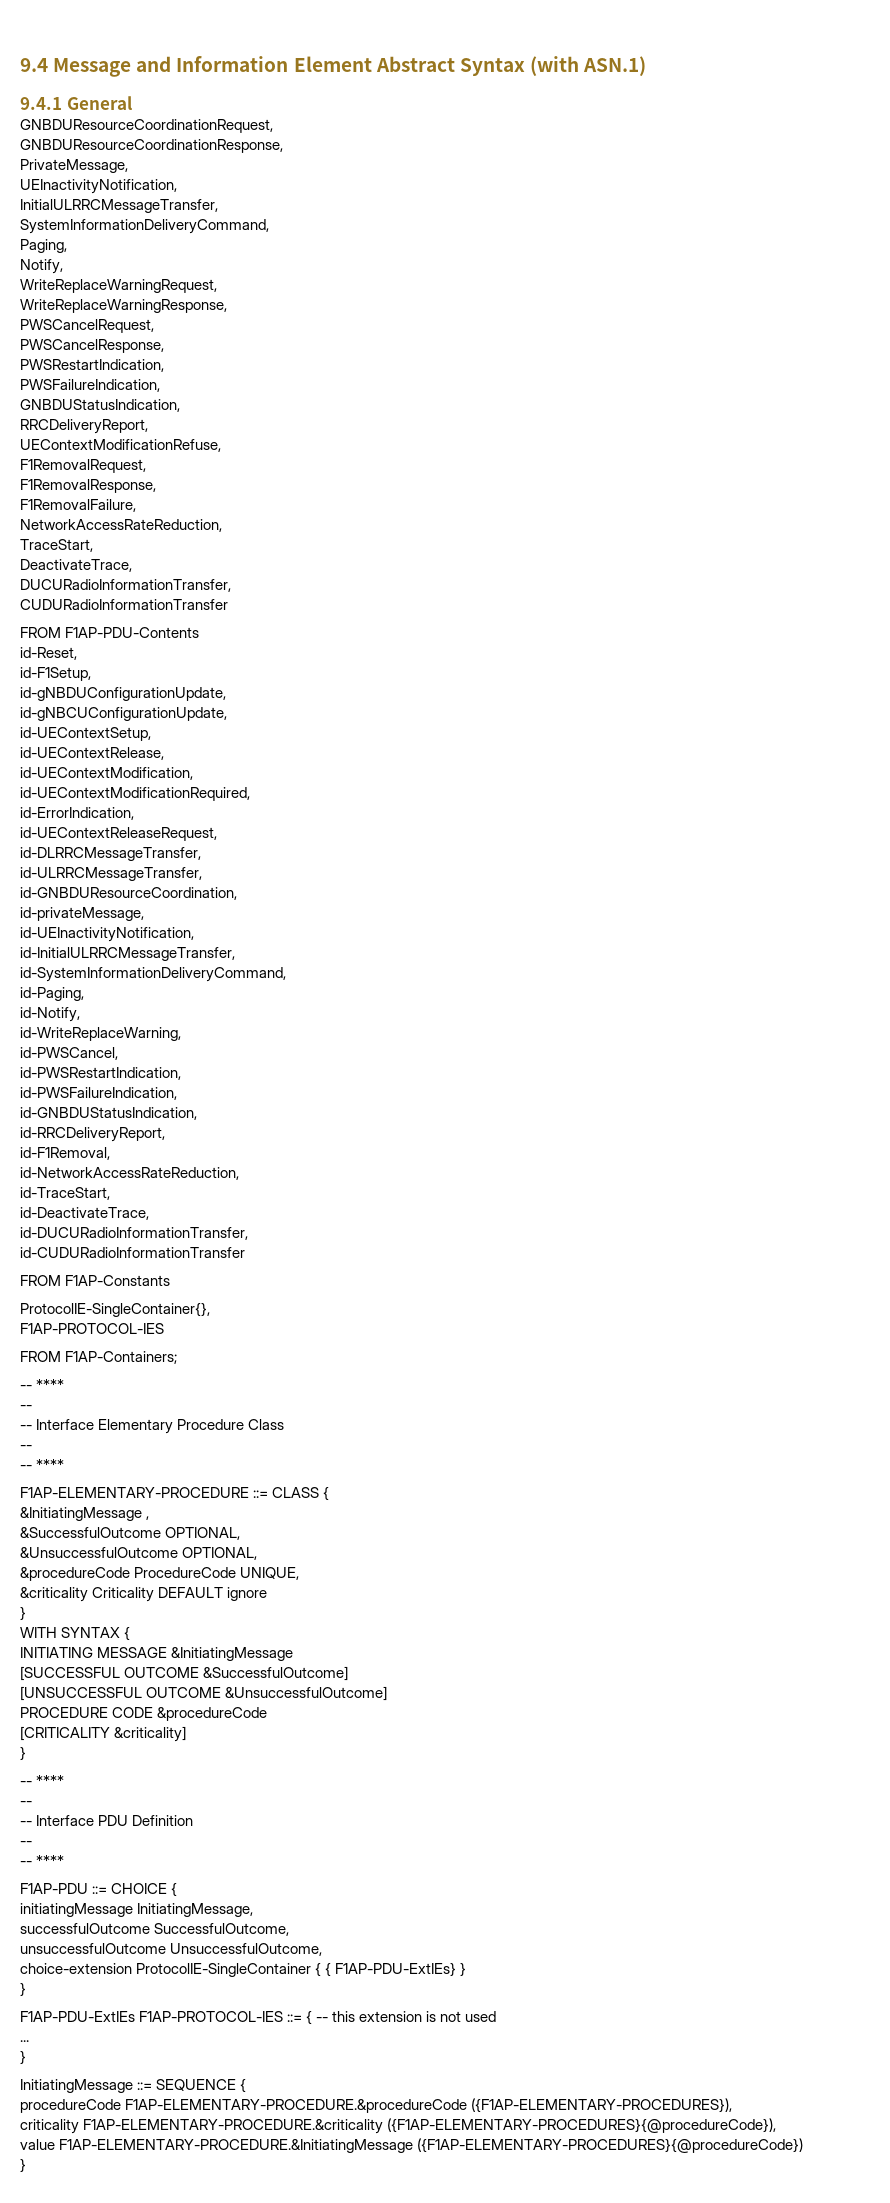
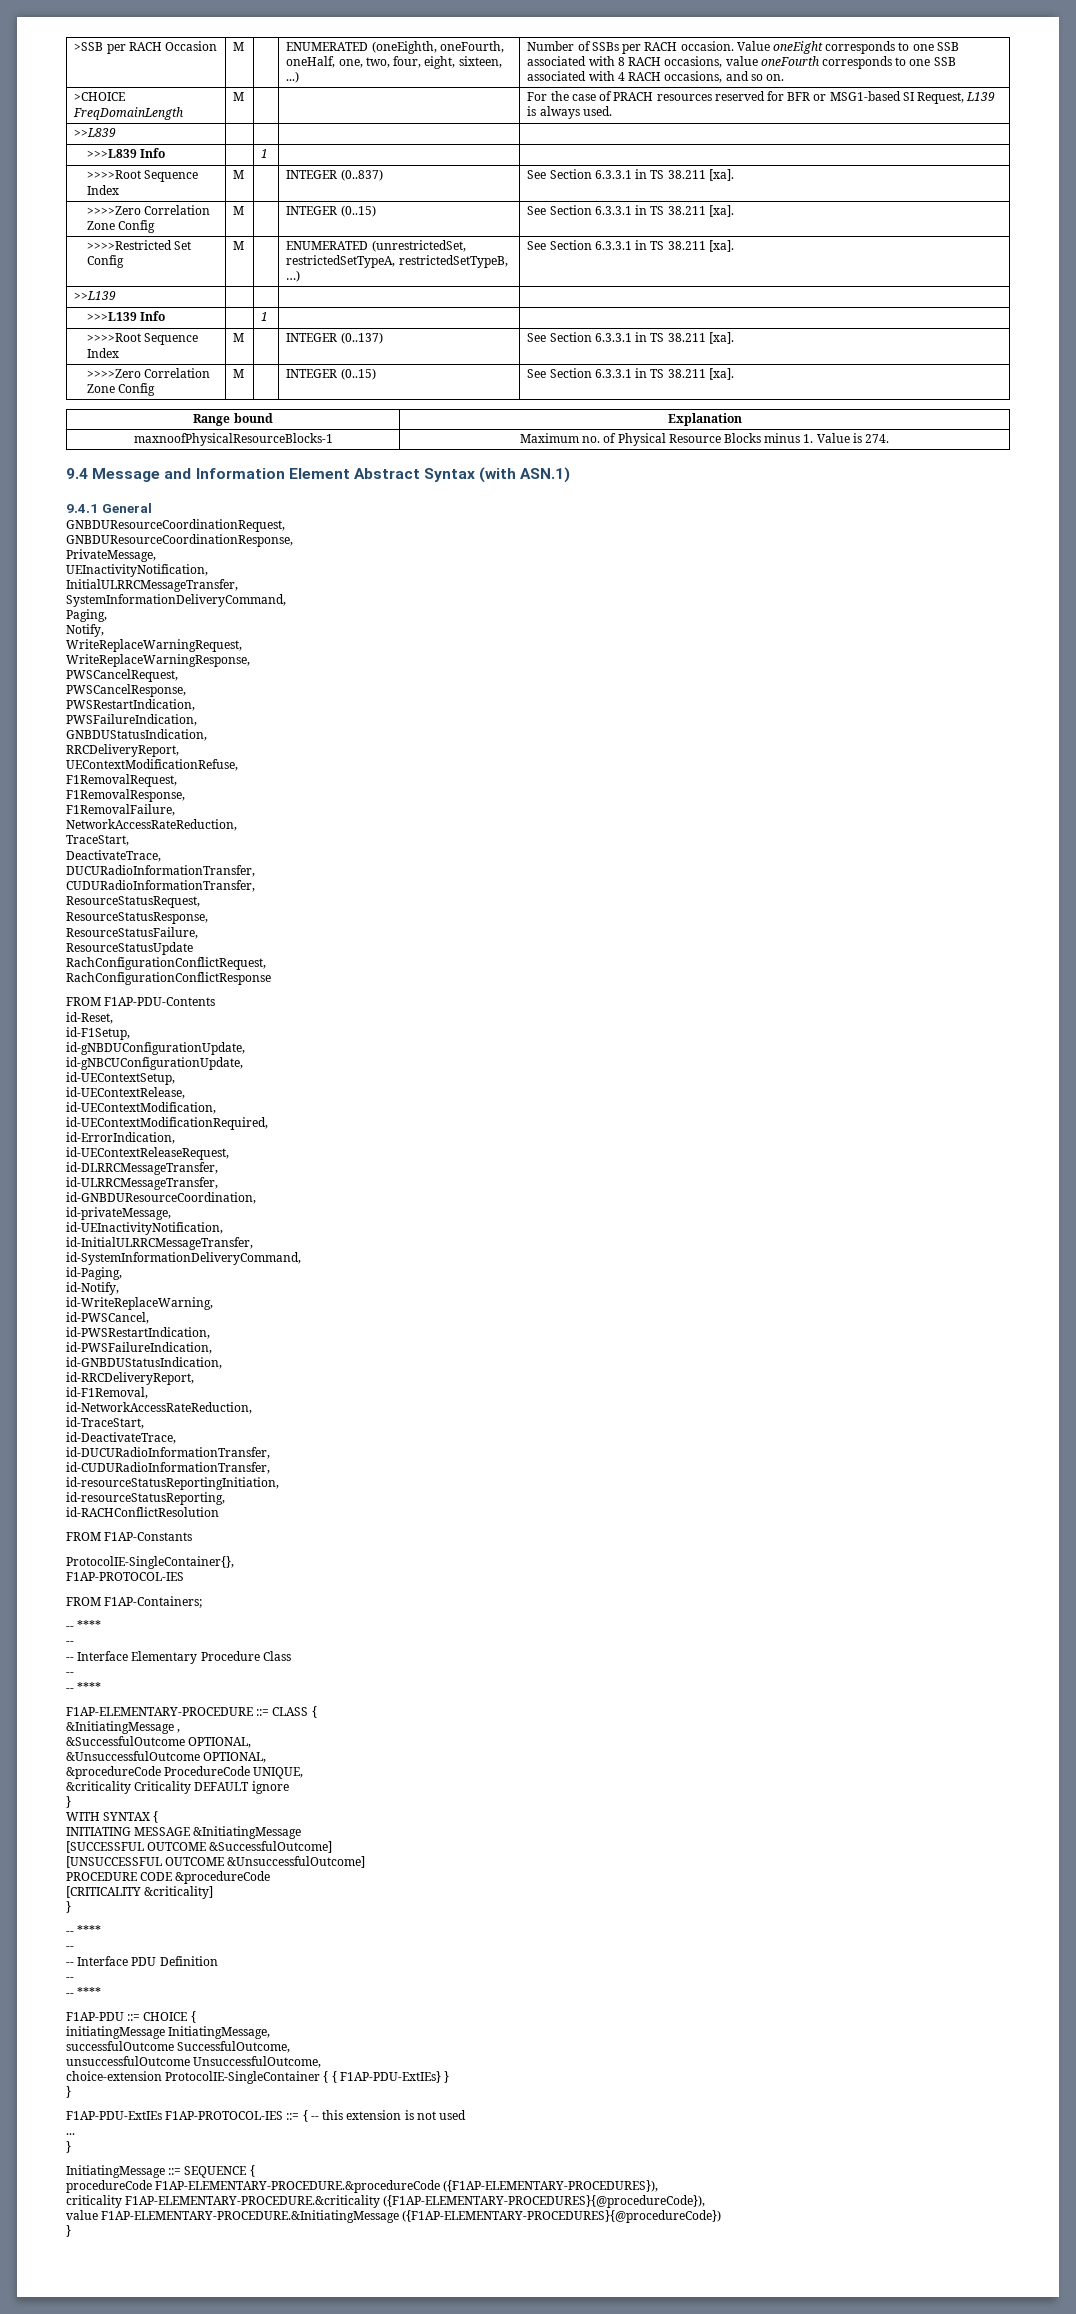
+ >SSB per RACH Occasion | M | | ENUMERATED (oneEighth, oneFourth, oneHalf, one, two, four, eight, sixteen, ...) | Number of SSBs per RACH occasion. Value oneEight corresponds to one SSB associated with 8 RACH occasions, value oneFourth corresponds to one SSB associated with 4 RACH occasions, and so on.
+ >CHOICE FreqDomainLength | M | | | For the case of PRACH resources reserved for BFR or MSG1-based SI Request, L139 is always used.
+ >>L839 | | | |
+ >>>L839 Info | | 1 | |
+ >>>>Root Sequence Index | M | | INTEGER (0..837) | See Section 6.3.3.1 in TS 38.211 [xa].
+ >>>>Zero Correlation Zone Config | M | | INTEGER (0..15) | See Section 6.3.3.1 in TS 38.211 [xa].
+ >>>>Restricted Set Config | M | | ENUMERATED (unrestrictedSet, restrictedSetTypeA, restrictedSetTypeB, …) | See Section 6.3.3.1 in TS 38.211 [xa].
+ >>L139 | | | |
+ >>>L139 Info | | 1 | |
+ >>>>Root Sequence Index | M | | INTEGER (0..137) | See Section 6.3.3.1 in TS 38.211 [xa].
+ >>>>Zero Correlation Zone Config | M | | INTEGER (0..15) | See Section 6.3.3.1 in TS 38.211 [xa].
+ Range bound | Explanation
+ maxnoofPhysicalResourceBlocks-1 | Maximum no. of Physical Resource Blocks minus 1. Value is 274.
- CUDURadioInformationTransfer
+ CUDURadioInformationTransfer,
+ ResourceStatusRequest,
+ ResourceStatusResponse,
+ ResourceStatusFailure,
+ ResourceStatusUpdate
+ RachConfigurationConflictRequest,
+ RachConfigurationConflictResponse
- id-CUDURadioInformationTransfer
+ id-CUDURadioInformationTransfer,
+ id-resourceStatusReportingInitiation,
+ id-resourceStatusReporting,
+ id-RACHConflictResolution

